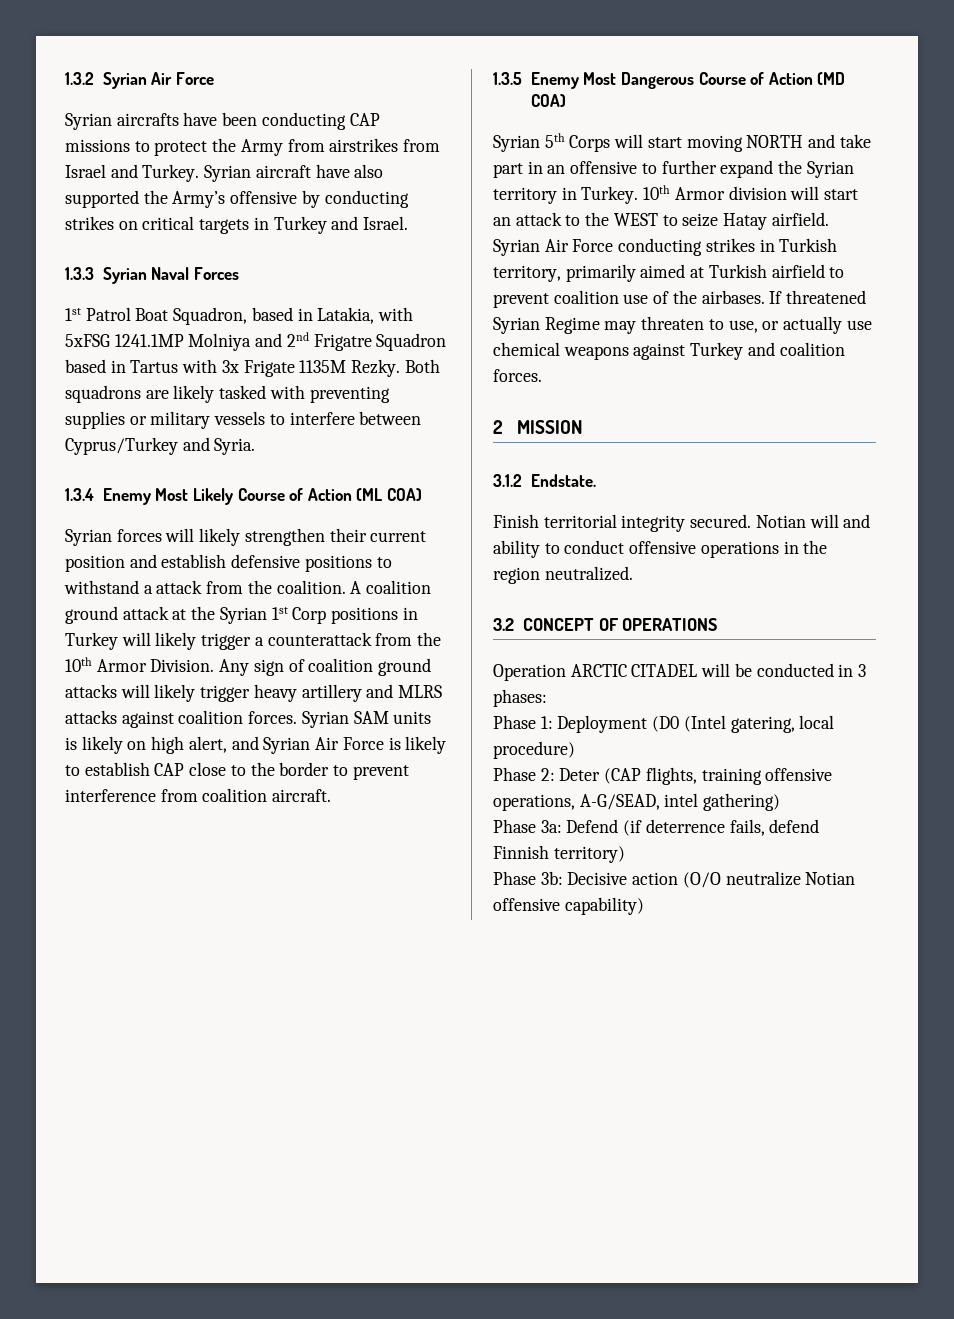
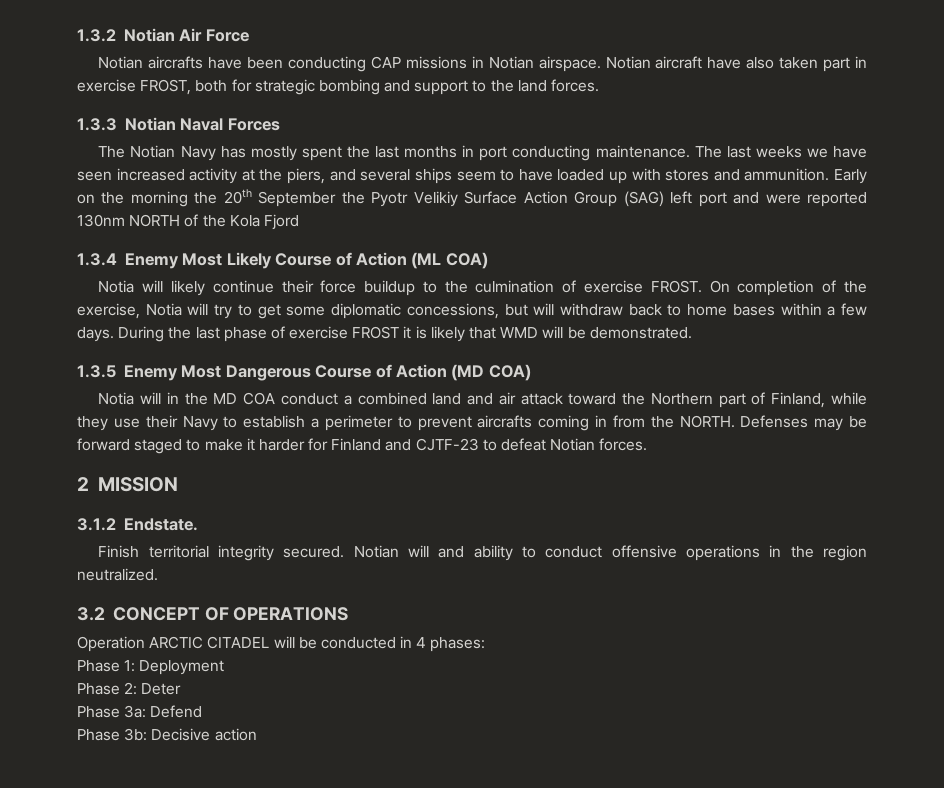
- 1.3.2 Syrian Air Force
+ 1.3.2 Notian Air Force
- Syrian aircrafts have been conducting CAP missions to protect the Army from airstrikes from Israel and Turkey. Syrian aircraft have also supported the Army’s offensive by conducting strikes on critical targets in Turkey and Israel.
+ Notian aircrafts have been conducting CAP missions in Notian airspace. Notian aircraft have also taken part in exercise FROST, both for strategic bombing and support to the land forces.
- 1.3.3 Syrian Naval Forces
+ 1.3.3 Notian Naval Forces
- 1st Patrol Boat Squadron, based in Latakia, with 5xFSG 1241.1MP Molniya and 2nd Frigatre Squadron based in Tartus with 3x Frigate 1135M Rezky. Both squadrons are likely tasked with preventing supplies or military vessels to interfere between Cyprus/Turkey and Syria.
+ The Notian Navy has mostly spent the last months in port conducting maintenance. The last weeks we have seen increased activity at the piers, and several ships seem to have loaded up with stores and ammunition. Early on the morning the 20th September the Pyotr Velikiy Surface Action Group (SAG) left port and were reported 130nm NORTH of the Kola Fjord
- Syrian forces will likely strengthen their current position and establish defensive positions to withstand a attack from the coalition. A coalition ground attack at the Syrian 1st Corp positions in Turkey will likely trigger a counterattack from the 10th Armor Division. Any sign of coalition ground attacks will likely trigger heavy artillery and MLRS attacks against coalition forces. Syrian SAM units is likely on high alert, and Syrian Air Force is likely to establish CAP close to the border to prevent interference from coalition aircraft.
+ Notia will likely continue their force buildup to the culmination of exercise FROST. On completion of the exercise, Notia will try to get some diplomatic concessions, but will withdraw back to home bases within a few days. During the last phase of exercise FROST it is likely that WMD will be demonstrated.
- Syrian 5th Corps will start moving NORTH and take part in an offensive to further expand the Syrian territory in Turkey. 10th Armor division will start an attack to the WEST to seize Hatay airfield. Syrian Air Force conducting strikes in Turkish territory, primarily aimed at Turkish airfield to prevent coalition use of the airbases. If threatened Syrian Regime may threaten to use, or actually use chemical weapons against Turkey and coalition forces.
+ Notia will in the MD COA conduct a combined land and air attack toward the Northern part of Finland, while they use their Navy to establish a perimeter to prevent aircrafts coming in from the NORTH. Defenses may be forward staged to make it harder for Finland and CJTF-23 to defeat Notian forces.
- Operation ARCTIC CITADEL will be conducted in 3 phases:
+ Operation ARCTIC CITADEL will be conducted in 4 phases:
- Phase 1: Deployment (D0 (Intel gatering, local procedure)
- Phase 2: Deter (CAP flights, training offensive operations, A-G/SEAD, intel gathering)
- Phase 3a: Defend (if deterrence fails, defend Finnish territory)
+ Phase 1: Deployment
+ Phase 2: Deter
+ Phase 3a: Defend
- Phase 3b: Decisive action (O/O neutralize Notian offensive capability)
+ Phase 3b: Decisive action

